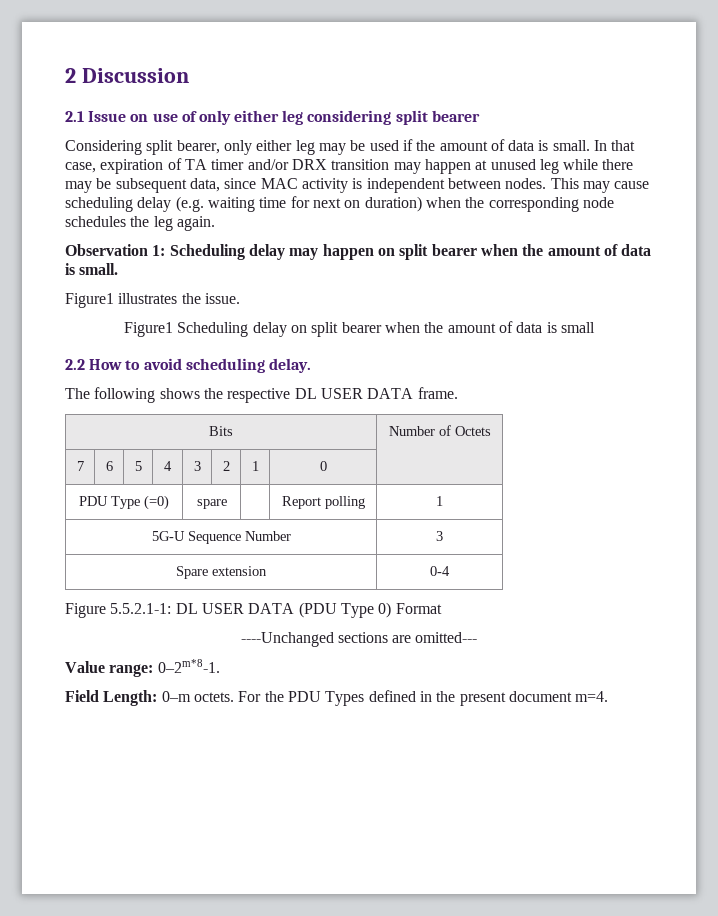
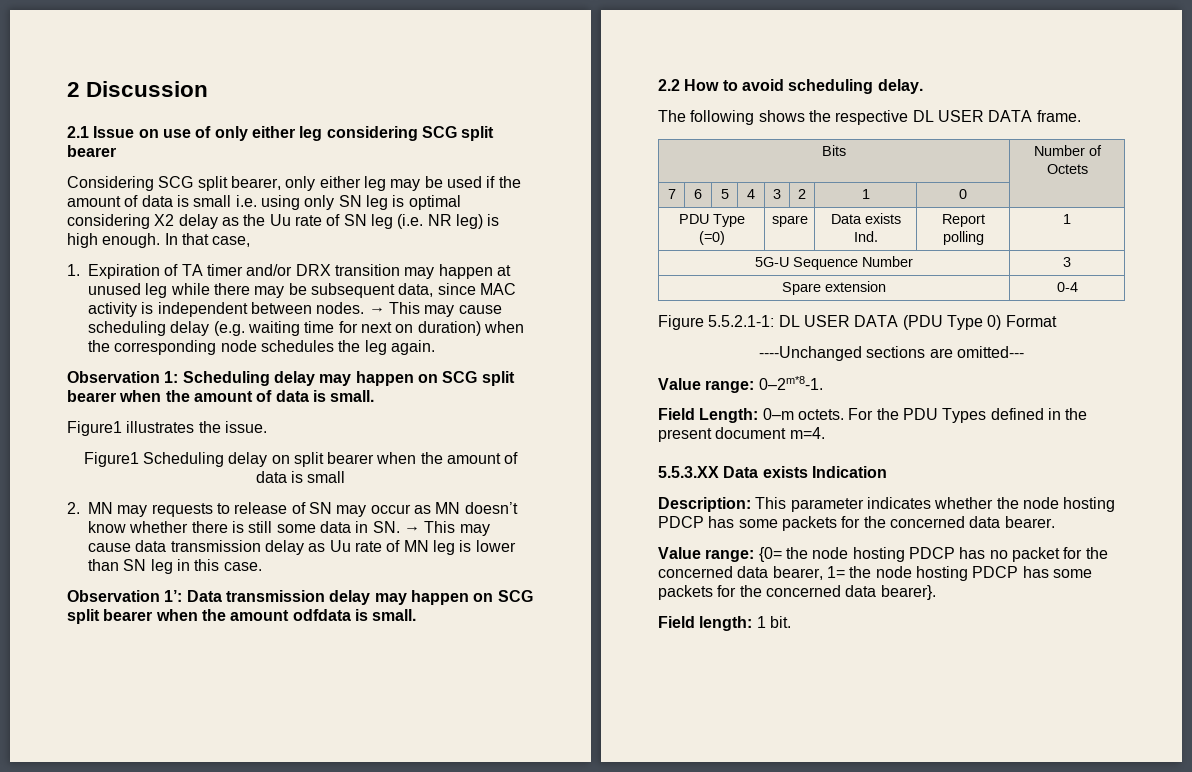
- 2.1 Issue on use of only either leg considering split bearer
+ 2.1 Issue on use of only either leg considering SCG split bearer
- Considering split bearer, only either leg may be used if the amount of data is small.
+ Considering SCG split bearer, only either leg may be used if the amount of data is small i.e. using only SN leg is optimal considering X2 delay as the Uu rate of SN leg (i.e. NR leg) is high enough.
- In that case, expiration of TA timer and/or DRX transition may happen at unused leg while there may be subsequent data, since MAC activity is independent between nodes.
+ In that case,
+ 1. Expiration of TA timer and/or DRX transition may happen at unused leg while there may be subsequent data, since MAC activity is independent between nodes.
- This may cause scheduling delay (e.g. waiting time for next on duration) when the corresponding node schedules the leg again.
+ → This may cause scheduling delay (e.g. waiting time for next on duration) when the corresponding node schedules the leg again.
- Observation 1: Scheduling delay may happen on split bearer when the amount of data is small.
+ Observation 1: Scheduling delay may happen on SCG split bearer when the amount of data is small.
+ 2. MN may requests to release of SN may occur as MN doesn’t know whether there is still some data in SN. → This may cause data transmission delay as Uu rate of MN leg is lower than SN leg in this case.
+ Observation 1’: Data transmission delay may happen on SCG split bearer when the amount odfdata is small.
- PDU Type (=0) | spare | | Report polling | 1
+ PDU Type (=0) | spare | Data exists Ind. | Report polling | 1
+ 5.5.3.XX Data exists Indication
+ Description: This parameter indicates whether the node hosting PDCP has some packets for the concerned data bearer.
+ Value range: {0= the node hosting PDCP has no packet for the concerned data bearer, 1= the node hosting PDCP has some packets for the concerned data bearer}.
+ Field length: 1 bit.

